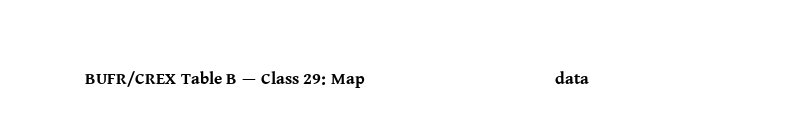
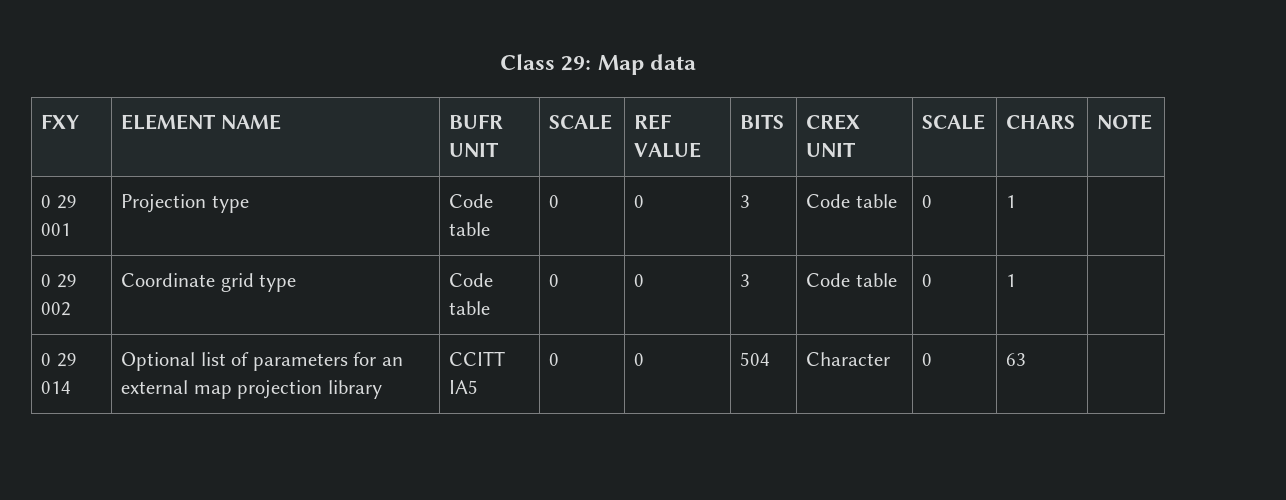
- BUFR/CREX Table B — Class 29: Map data
+ Class 29: Map data
+ FXY | ELEMENT NAME | BUFR UNIT | SCALE | REF VALUE | BITS | CREX UNIT | SCALE | CHARS | NOTE
+ 0 29 001 | Projection type | Code table | 0 | 0 | 3 | Code table | 0 | 1 |
+ 0 29 002 | Coordinate grid type | Code table | 0 | 0 | 3 | Code table | 0 | 1 |
+ 0 29 014 | Optional list of parameters for an external map projection library | CCITT IA5 | 0 | 0 | 504 | Character | 0 | 63 |

